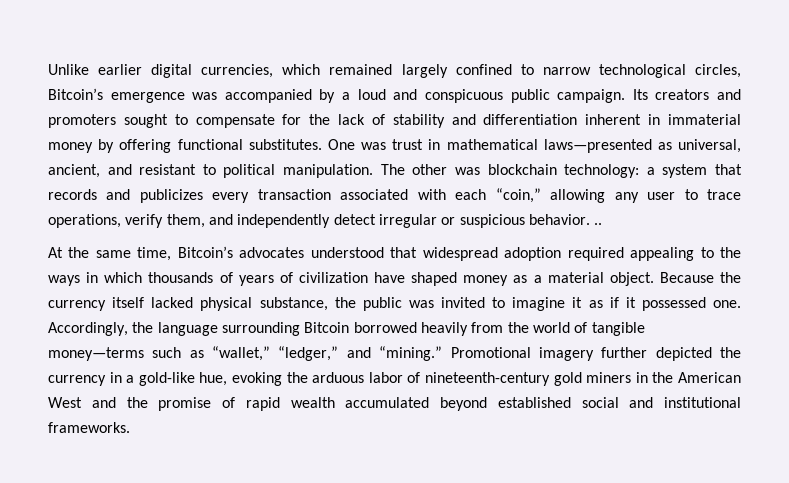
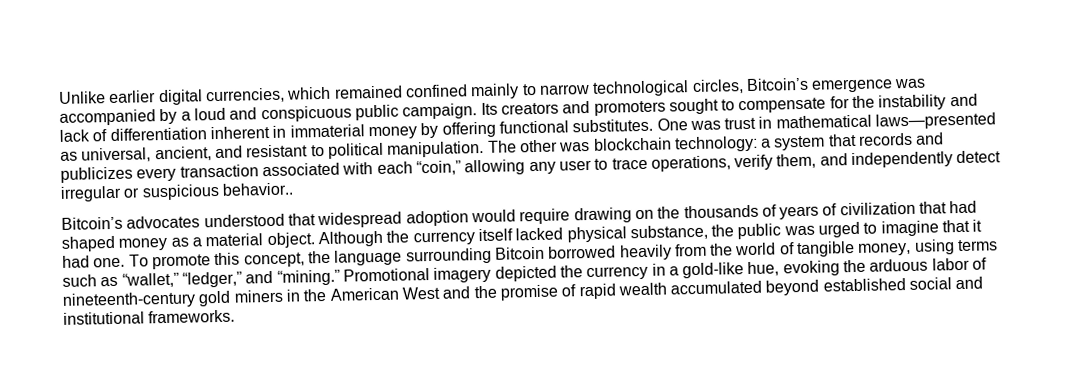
- Unlike earlier digital currencies, which remained largely confined to narrow technological circles, Bitcoin’s emergence was accompanied by a loud and conspicuous public campaign.
+ Unlike earlier digital currencies, which remained confined mainly to narrow technological circles, Bitcoin’s emergence was accompanied by a loud and conspicuous public campaign.
- Its creators and promoters sought to compensate for the lack of stability and differentiation inherent in immaterial money by offering functional substitutes.
+ Its creators and promoters sought to compensate for the instability and lack of differentiation inherent in immaterial money by offering functional substitutes.
- The other was blockchain technology: a system that records and publicizes every transaction associated with each “coin,” allowing any user to trace operations, verify them, and independently detect irregular or suspicious behavior. ..
- At the same time, Bitcoin’s advocates understood that widespread adoption required appealing to the ways in which thousands of years of civilization have shaped money as a material object.
+ The other was blockchain technology: a system that records and publicizes every transaction associated with each “coin,” allowing any user to trace operations, verify them, and independently detect irregular or suspicious behavior..
+ Bitcoin’s advocates understood that widespread adoption would require drawing on the thousands of years of civilization that had shaped money as a material object.
- Because the currency itself lacked physical substance, the public was invited to imagine it as if it possessed one. Accordingly, the language surrounding Bitcoin borrowed heavily from the world of tangible money—terms such as “wallet,” “ledger,” and “mining.”
+ Although the currency itself lacked physical substance, the public was urged to imagine that it had one. To promote this concept, the language surrounding Bitcoin borrowed heavily from the world of tangible money, using terms such as “wallet,” “ledger,” and “mining.”
- Promotional imagery further depicted the currency in a gold-like hue, evoking the arduous labor of nineteenth-century gold miners in the American West and the promise of rapid wealth accumulated beyond established social and institutional frameworks.
+ Promotional imagery depicted the currency in a gold-like hue, evoking the arduous labor of nineteenth-century gold miners in the American West and the promise of rapid wealth accumulated beyond established social and institutional frameworks.

